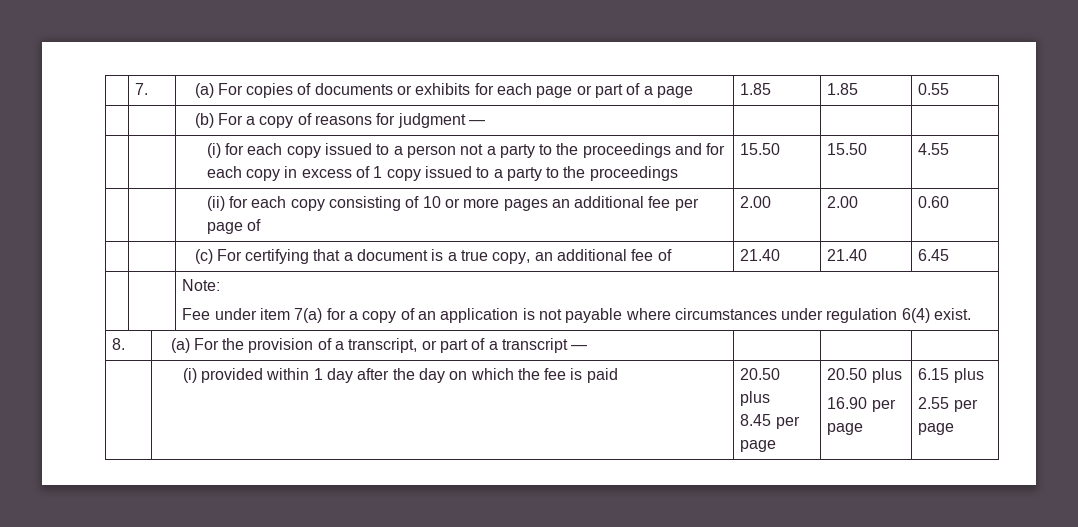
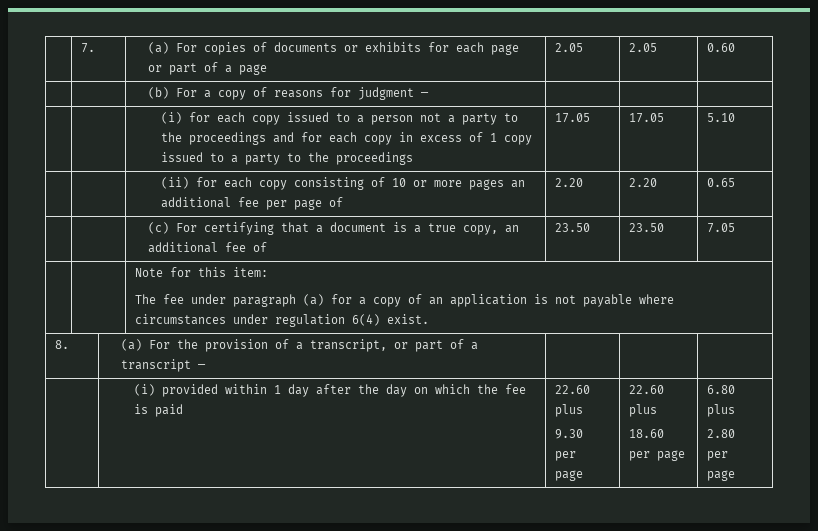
- | 7. | (a) For copies of documents or exhibits for each page or part of a page | 1.85 | 1.85 | 0.55
+ | 7. | (a) For copies of documents or exhibits for each page or part of a page | 2.05 | 2.05 | 0.60
- | | (i) for each copy issued to a person not a party to the proceedings and for each copy in excess of 1 copy issued to a party to the proceedings | 15.50 | 15.50 | 4.55
+ | | (i) for each copy issued to a person not a party to the proceedings and for each copy in excess of 1 copy issued to a party to the proceedings | 17.05 | 17.05 | 5.10
- | | (ii) for each copy consisting of 10 or more pages an additional fee per page of | 2.00 | 2.00 | 0.60
+ | | (ii) for each copy consisting of 10 or more pages an additional fee per page of | 2.20 | 2.20 | 0.65
- | | (c) For certifying that a document is a true copy, an additional fee of | 21.40 | 21.40 | 6.45
- | | Note:
- Fee under item 7(a) for a copy of an application is not payable where circumstances under regulation 6(4) exist.
+ | | (c) For certifying that a document is a true copy, an additional fee of | 23.50 | 23.50 | 7.05
+ | | Note for this item:
+ The fee under paragraph (a) for a copy of an application is not payable where circumstances under regulation 6(4) exist.
- | (i) provided within 1 day after the day on which the fee is paid | 20.50 plus
- 8.45 per page | 20.50 plus
- 16.90 per page | 6.15 plus
- 2.55 per page
+ | (i) provided within 1 day after the day on which the fee is paid | 22.60 plus
+ 9.30 per page | 22.60 plus
+ 18.60 per page | 6.80 plus
+ 2.80 per page

